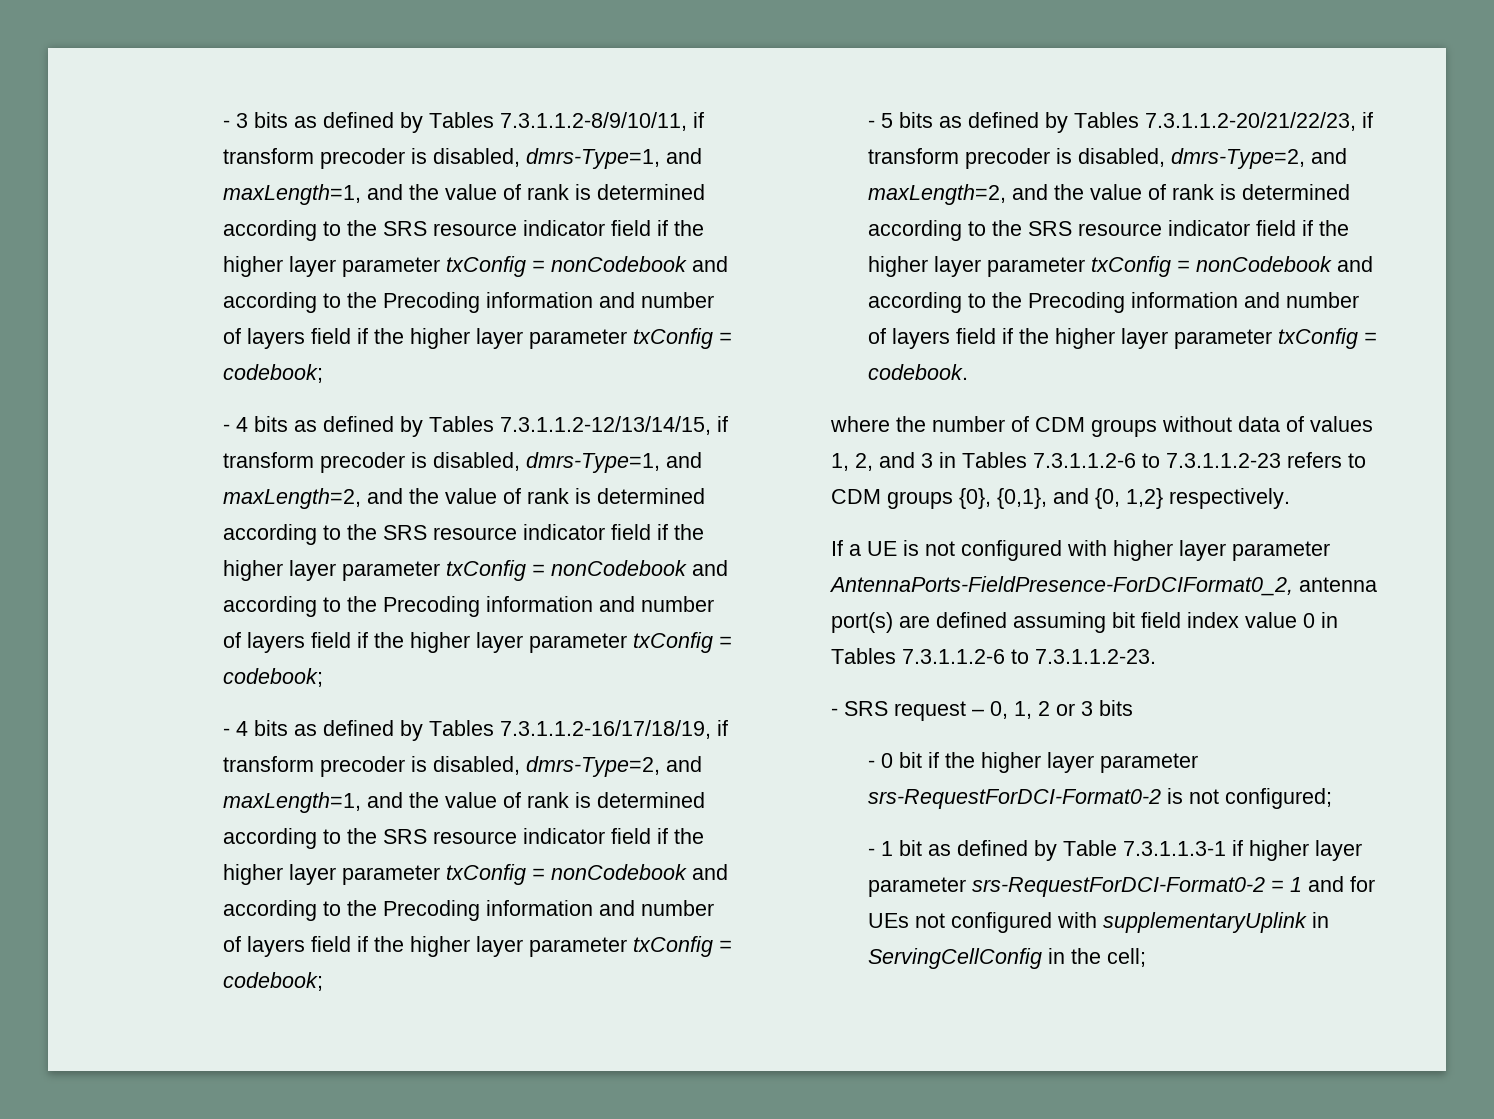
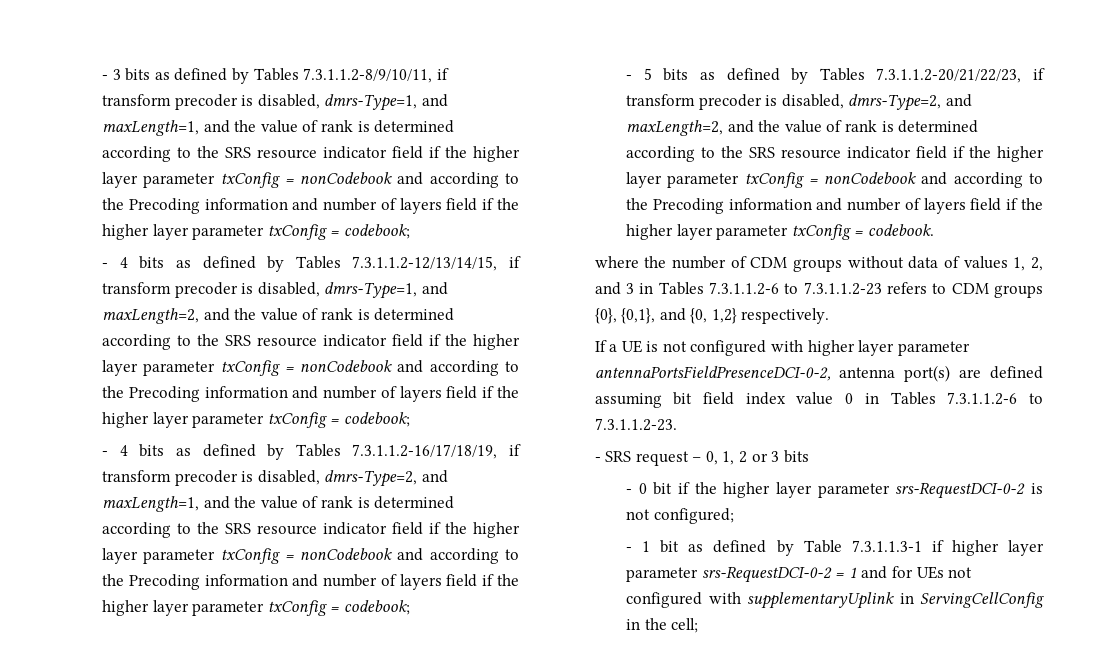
- If a UE is not configured with higher layer parameter AntennaPorts-FieldPresence-ForDCIFormat0_2, antenna port(s) are defined assuming bit field index value 0 in Tables 7.3.1.1.2-6 to 7.3.1.1.2-23.
+ If a UE is not configured with higher layer parameter antennaPortsFieldPresenceDCI-0-2, antenna port(s) are defined assuming bit field index value 0 in Tables 7.3.1.1.2-6 to 7.3.1.1.2-23.
- - 0 bit if the higher layer parameter srs-RequestForDCI-Format0-2 is not configured;
+ - 0 bit if the higher layer parameter srs-RequestDCI-0-2 is not configured;
- - 1 bit as defined by Table 7.3.1.1.3-1 if higher layer parameter srs-RequestForDCI-Format0-2 = 1 and for UEs not configured with supplementaryUplink in ServingCellConfig in the cell;
+ - 1 bit as defined by Table 7.3.1.1.3-1 if higher layer parameter srs-RequestDCI-0-2 = 1 and for UEs not configured with supplementaryUplink in ServingCellConfig in the cell;

